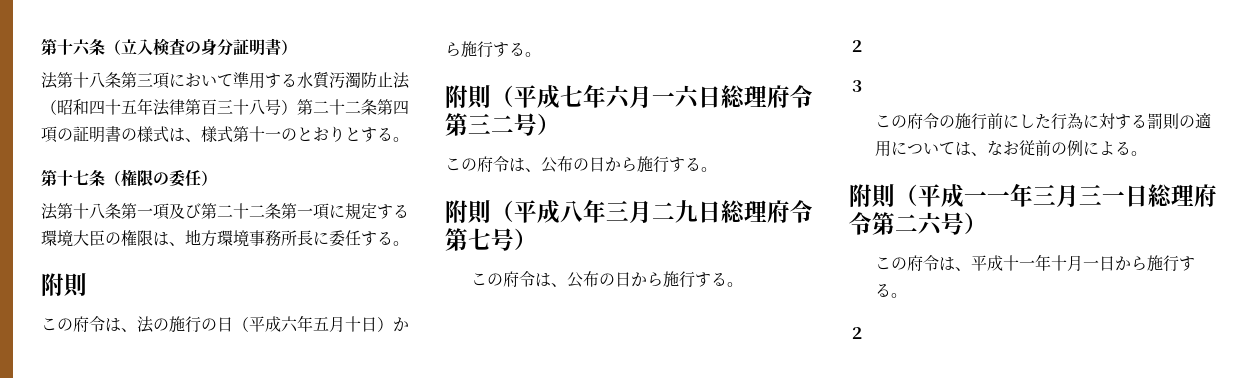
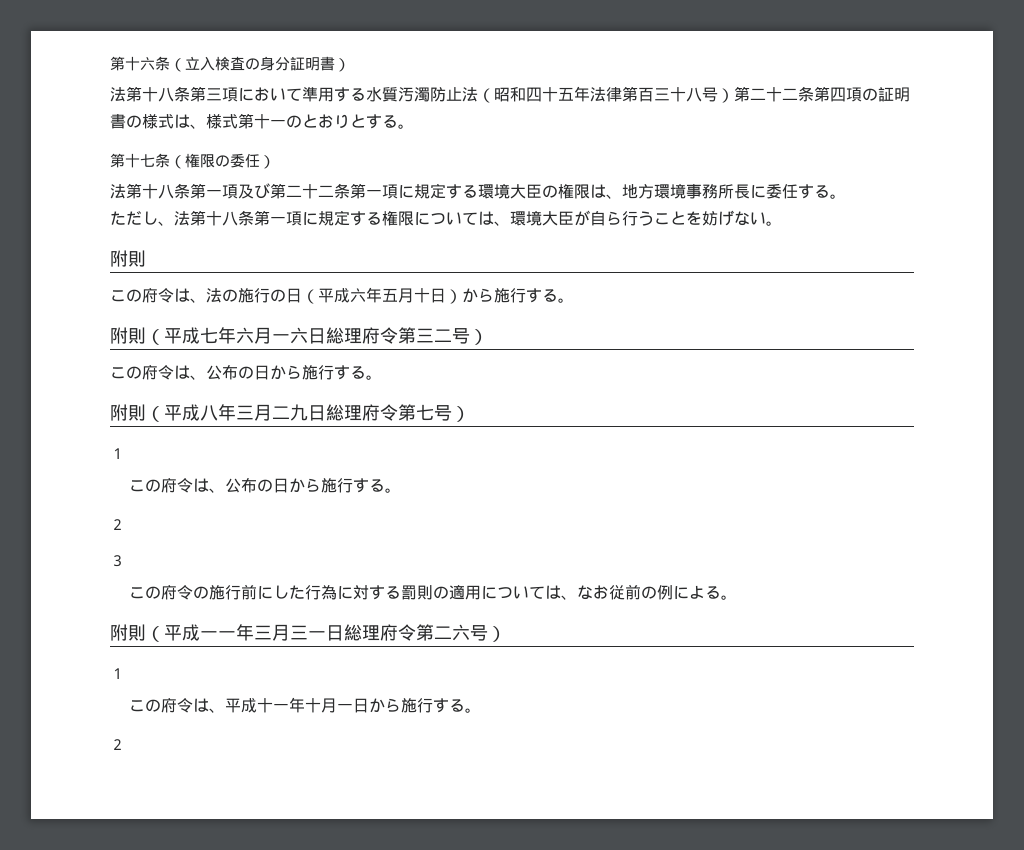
+ ただし、法第十八条第一項に規定する権限については、環境大臣が自ら行うことを妨げない。
  附則（平成八年三月二九日総理府令第七号）
+ １
  附則（平成一一年三月三一日総理府令第二六号）
+ １

